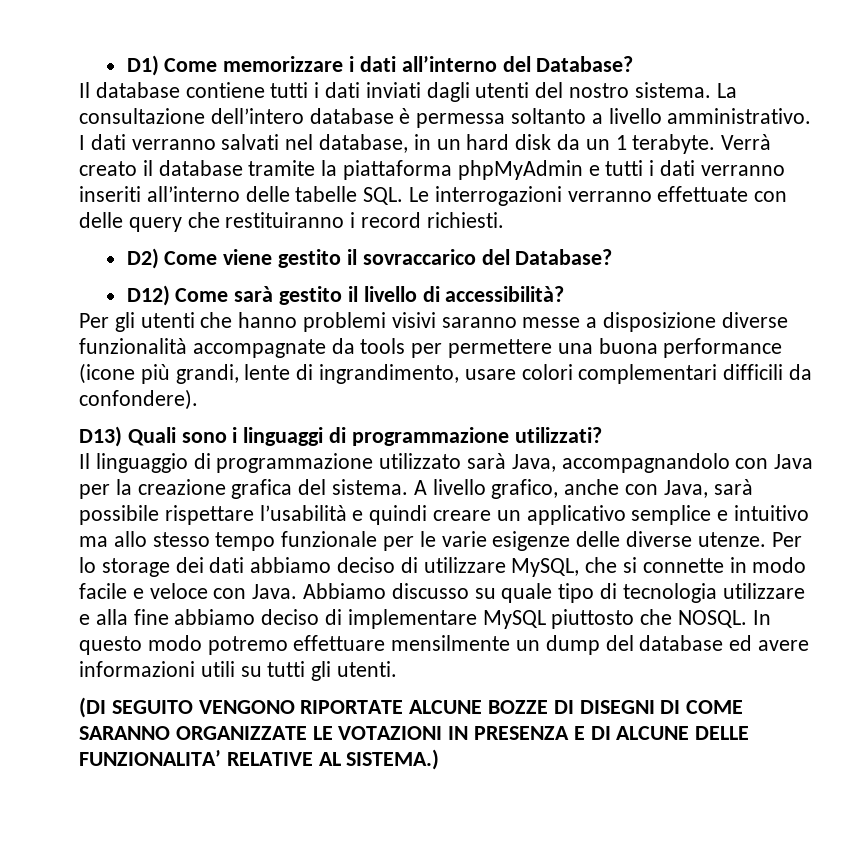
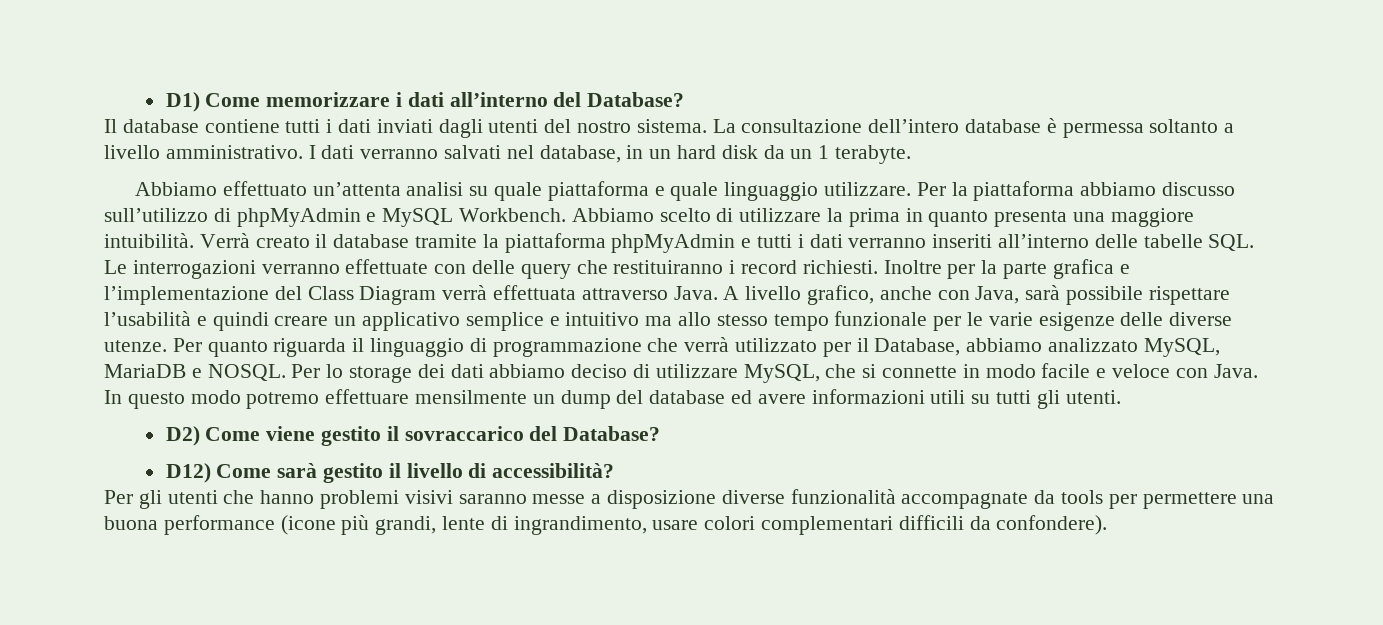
- I dati verranno salvati nel database, in un hard disk da un 1 terabyte. Verrà creato il database tramite la piattaforma phpMyAdmin e tutti i dati verranno inseriti all’interno delle tabelle SQL. Le interrogazioni verranno effettuate con delle query che restituiranno i record richiesti.
+ I dati verranno salvati nel database, in un hard disk da un 1 terabyte.
+ Abbiamo effettuato un’attenta analisi su quale piattaforma e quale linguaggio utilizzare. Per la piattaforma abbiamo discusso sull’utilizzo di phpMyAdmin e MySQL Workbench. Abbiamo scelto di utilizzare la prima in quanto presenta una maggiore intuibilità. Verrà creato il database tramite la piattaforma phpMyAdmin e tutti i dati verranno inseriti all’interno delle tabelle SQL. Le interrogazioni verranno effettuate con delle query che restituiranno i record richiesti. Inoltre per la parte grafica e l’implementazione del Class Diagram verrà effettuata attraverso Java. A livello grafico, anche con Java, sarà possibile rispettare l’usabilità e quindi creare un applicativo semplice e intuitivo ma allo stesso tempo funzionale per le varie esigenze delle diverse utenze. Per quanto riguarda il linguaggio di programmazione che verrà utilizzato per il Database, abbiamo analizzato MySQL, MariaDB e NOSQL. Per lo storage dei dati abbiamo deciso di utilizzare MySQL, che si connette in modo facile e veloce con Java. In questo modo potremo effettuare mensilmente un dump del database ed avere informazioni utili su tutti gli utenti.
- D13) Quali sono i linguaggi di programmazione utilizzati?
- Il linguaggio di programmazione utilizzato sarà Java, accompagnandolo con Java per la creazione grafica del sistema. A livello grafico, anche con Java, sarà possibile rispettare l’usabilità e quindi creare un applicativo semplice e intuitivo ma allo stesso tempo funzionale per le varie esigenze delle diverse utenze. Per lo storage dei dati abbiamo deciso di utilizzare MySQL, che si connette in modo facile e veloce con Java. Abbiamo discusso su quale tipo di tecnologia utilizzare e alla fine abbiamo deciso di implementare MySQL piuttosto che NOSQL. In questo modo potremo effettuare mensilmente un dump del database ed avere informazioni utili su tutti gli utenti.
- (DI SEGUITO VENGONO RIPORTATE ALCUNE BOZZE DI DISEGNI DI COME SARANNO ORGANIZZATE LE VOTAZIONI IN PRESENZA E DI ALCUNE DELLE FUNZIONALITA’ RELATIVE AL SISTEMA.)

